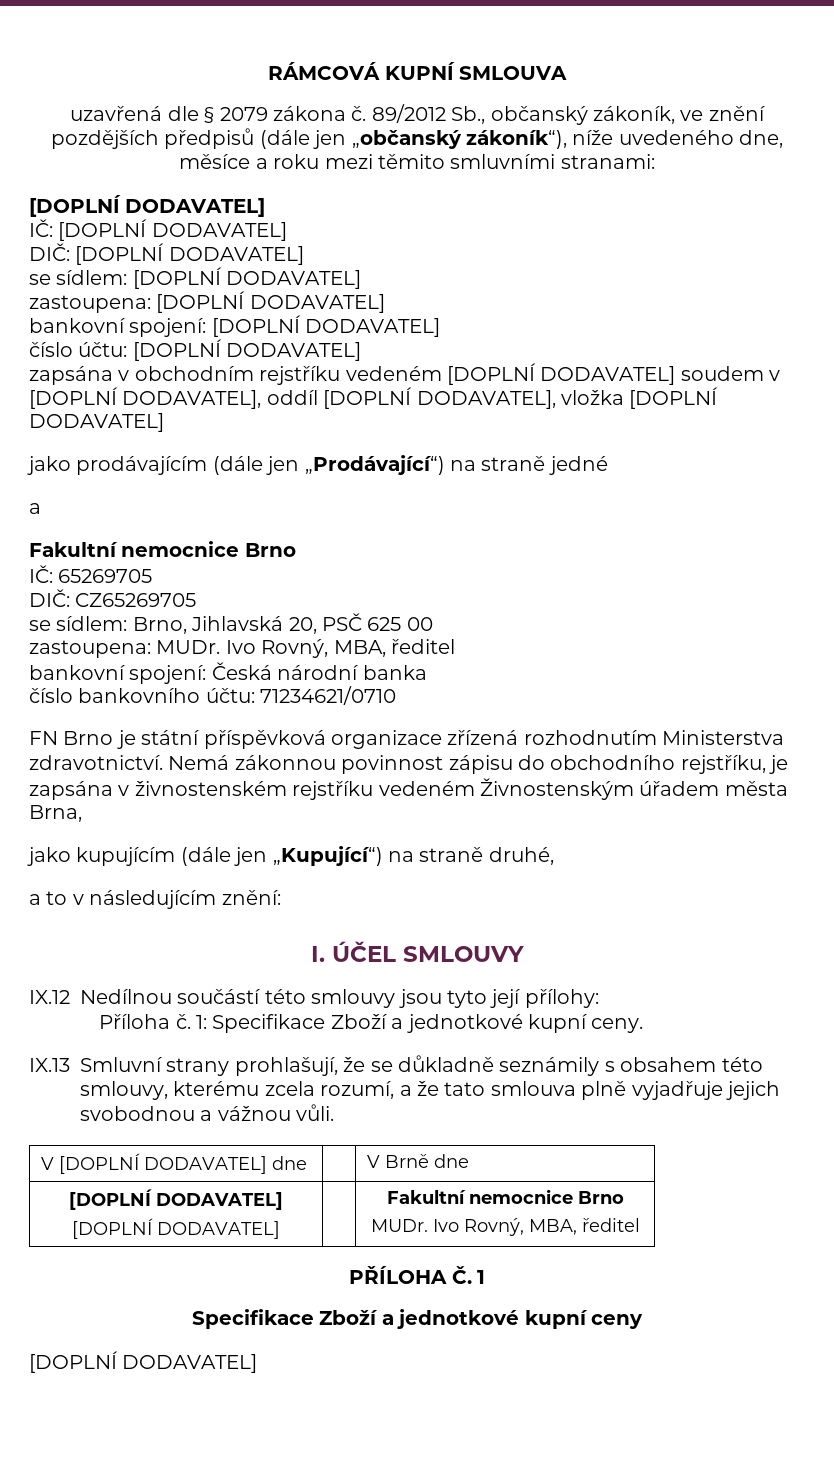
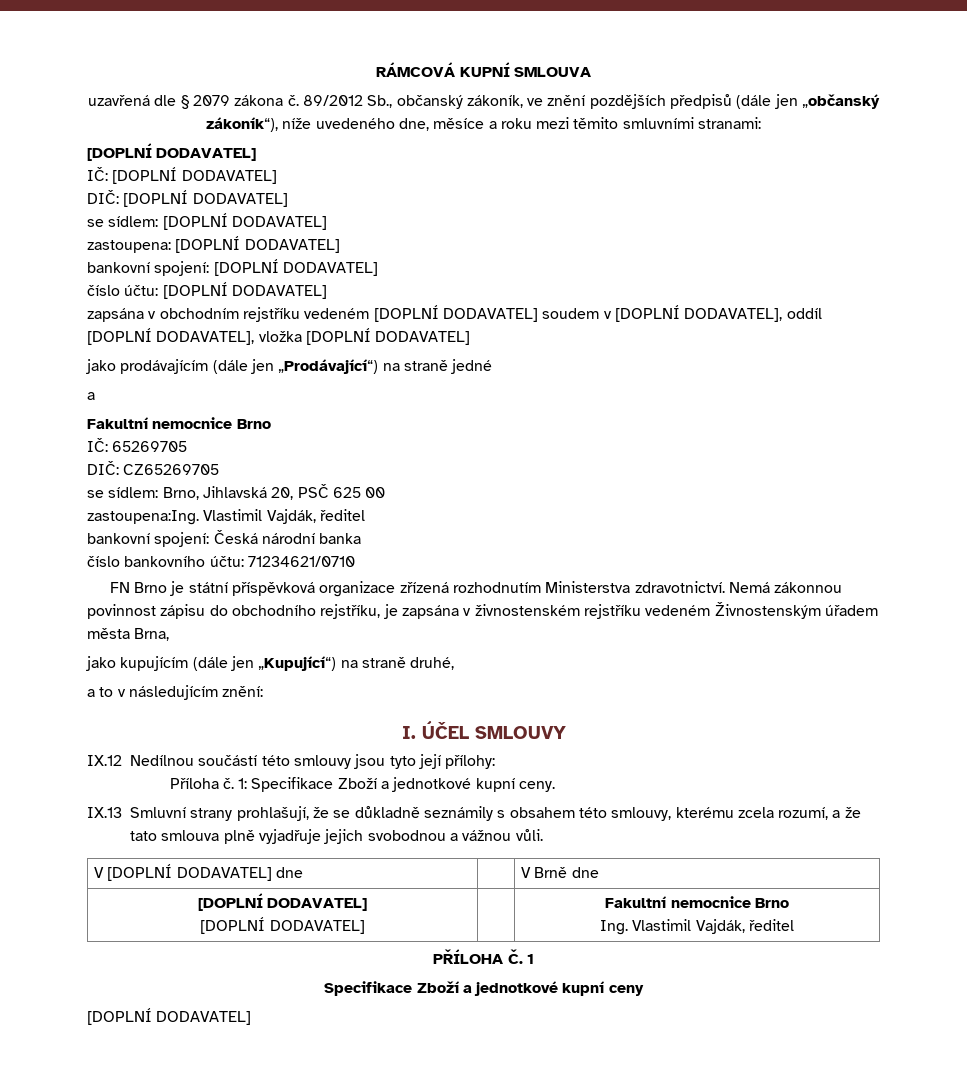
- zastoupena: MUDr. Ivo Rovný, MBA, ředitel
+ zastoupena:Ing. Vlastimil Vajdák, ředitel
  V [DOPLNÍ DODAVATEL] dne | | V Brně dne
  [DOPLNÍ DODAVATEL]
  [DOPLNÍ DODAVATEL] | | Fakultní nemocnice Brno
- MUDr. Ivo Rovný, MBA, ředitel
+ Ing. Vlastimil Vajdák, ředitel

